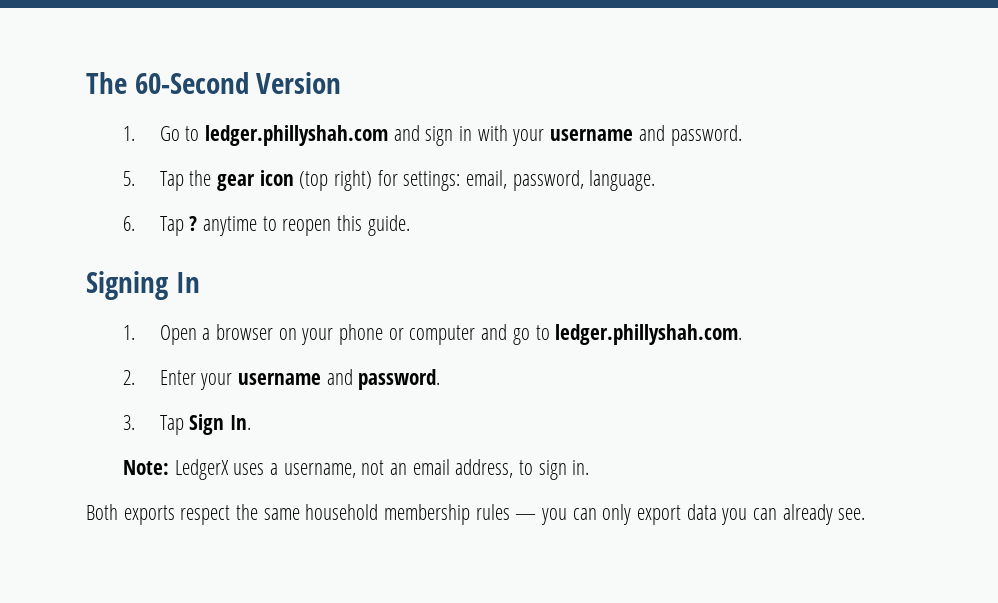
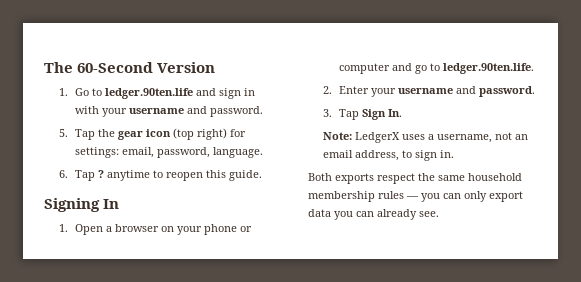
- 1. Go to ledger.phillyshah.com and sign in with your username and password.
+ 1. Go to ledger.90ten.life and sign in with your username and password.
- 1. Open a browser on your phone or computer and go to ledger.phillyshah.com.
+ 1. Open a browser on your phone or computer and go to ledger.90ten.life.

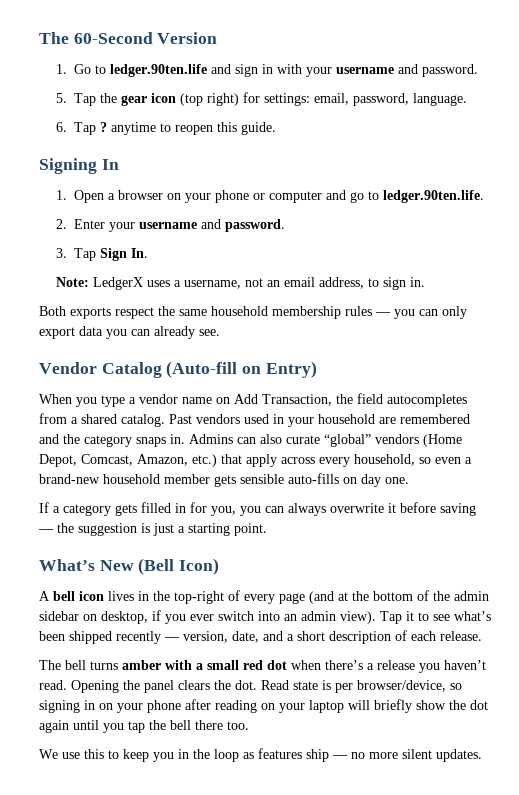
+ Vendor Catalog (Auto-fill on Entry)
+ When you type a vendor name on Add Transaction, the field autocompletes from a shared catalog. Past vendors used in your household are remembered and the category snaps in. Admins can also curate “global” vendors (Home Depot, Comcast, Amazon, etc.) that apply across every household, so even a brand-new household member gets sensible auto-fills on day one.
+ If a category gets filled in for you, you can always overwrite it before saving — the suggestion is just a starting point.
+ What’s New (Bell Icon)
+ A bell icon lives in the top-right of every page (and at the bottom of the admin sidebar on desktop, if you ever switch into an admin view). Tap it to see what’s been shipped recently — version, date, and a short description of each release.
+ The bell turns amber with a small red dot when there’s a release you haven’t read. Opening the panel clears the dot. Read state is per browser/device, so signing in on your phone after reading on your laptop will briefly show the dot again until you tap the bell there too.
+ We use this to keep you in the loop as features ship — no more silent updates.

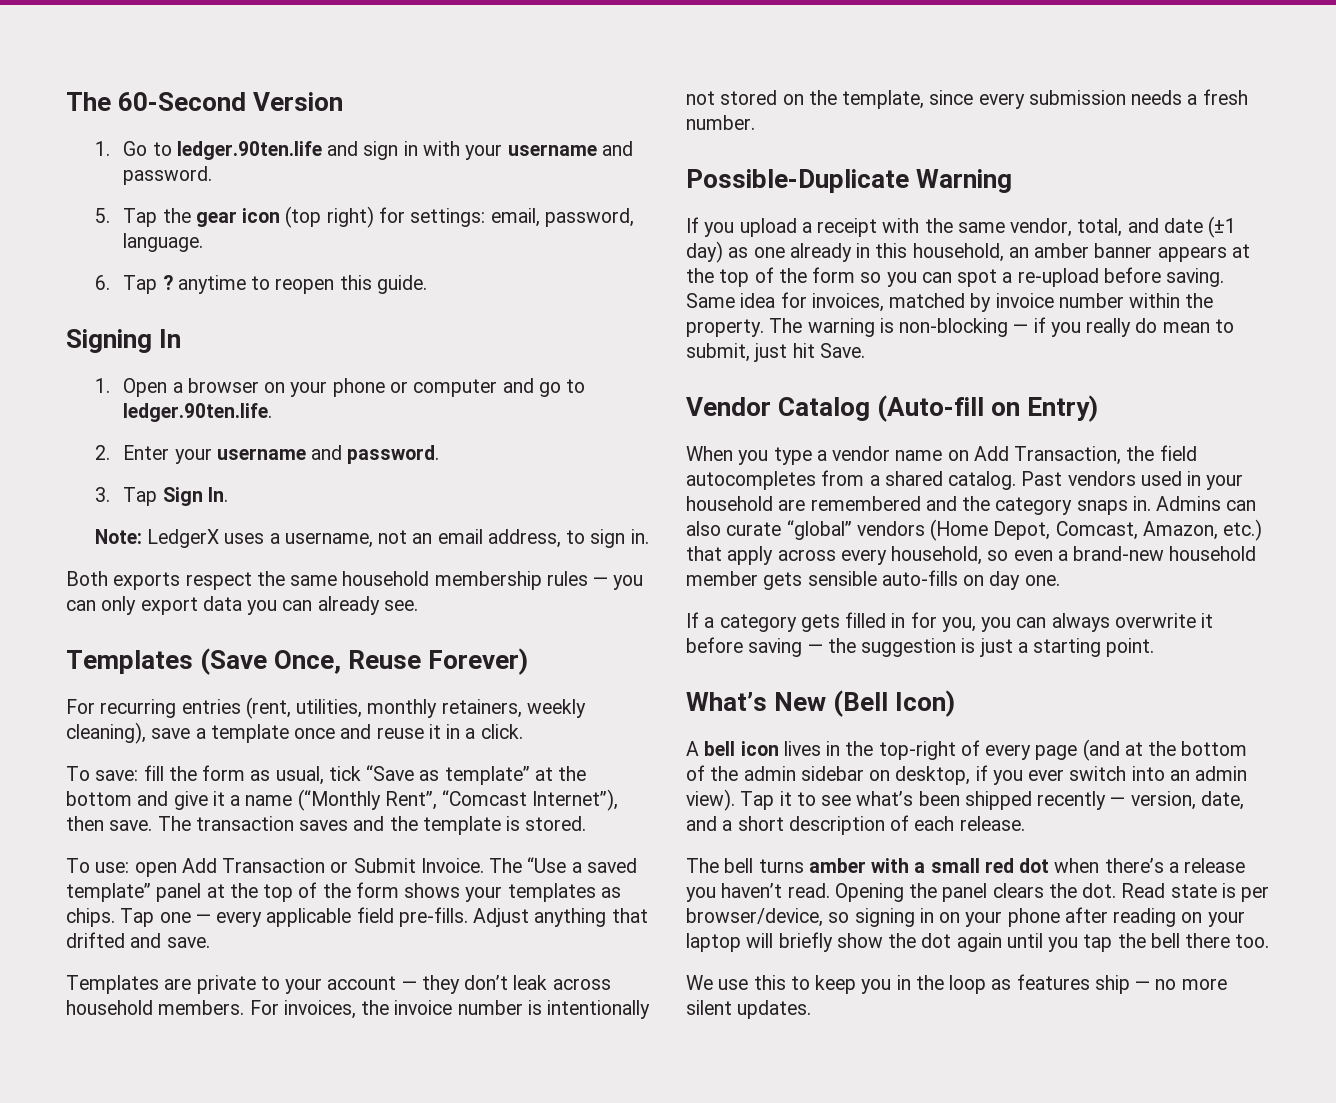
+ Templates (Save Once, Reuse Forever)
+ For recurring entries (rent, utilities, monthly retainers, weekly cleaning), save a template once and reuse it in a click.
+ To save: fill the form as usual, tick “Save as template” at the bottom and give it a name (“Monthly Rent”, “Comcast Internet”), then save. The transaction saves and the template is stored.
+ To use: open Add Transaction or Submit Invoice. The “Use a saved template” panel at the top of the form shows your templates as chips. Tap one — every applicable field pre-fills. Adjust anything that drifted and save.
+ Templates are private to your account — they don’t leak across household members. For invoices, the invoice number is intentionally not stored on the template, since every submission needs a fresh number.
+ Possible-Duplicate Warning
+ If you upload a receipt with the same vendor, total, and date (±1 day) as one already in this household, an amber banner appears at the top of the form so you can spot a re-upload before saving. Same idea for invoices, matched by invoice number within the property. The warning is non-blocking — if you really do mean to submit, just hit Save.

